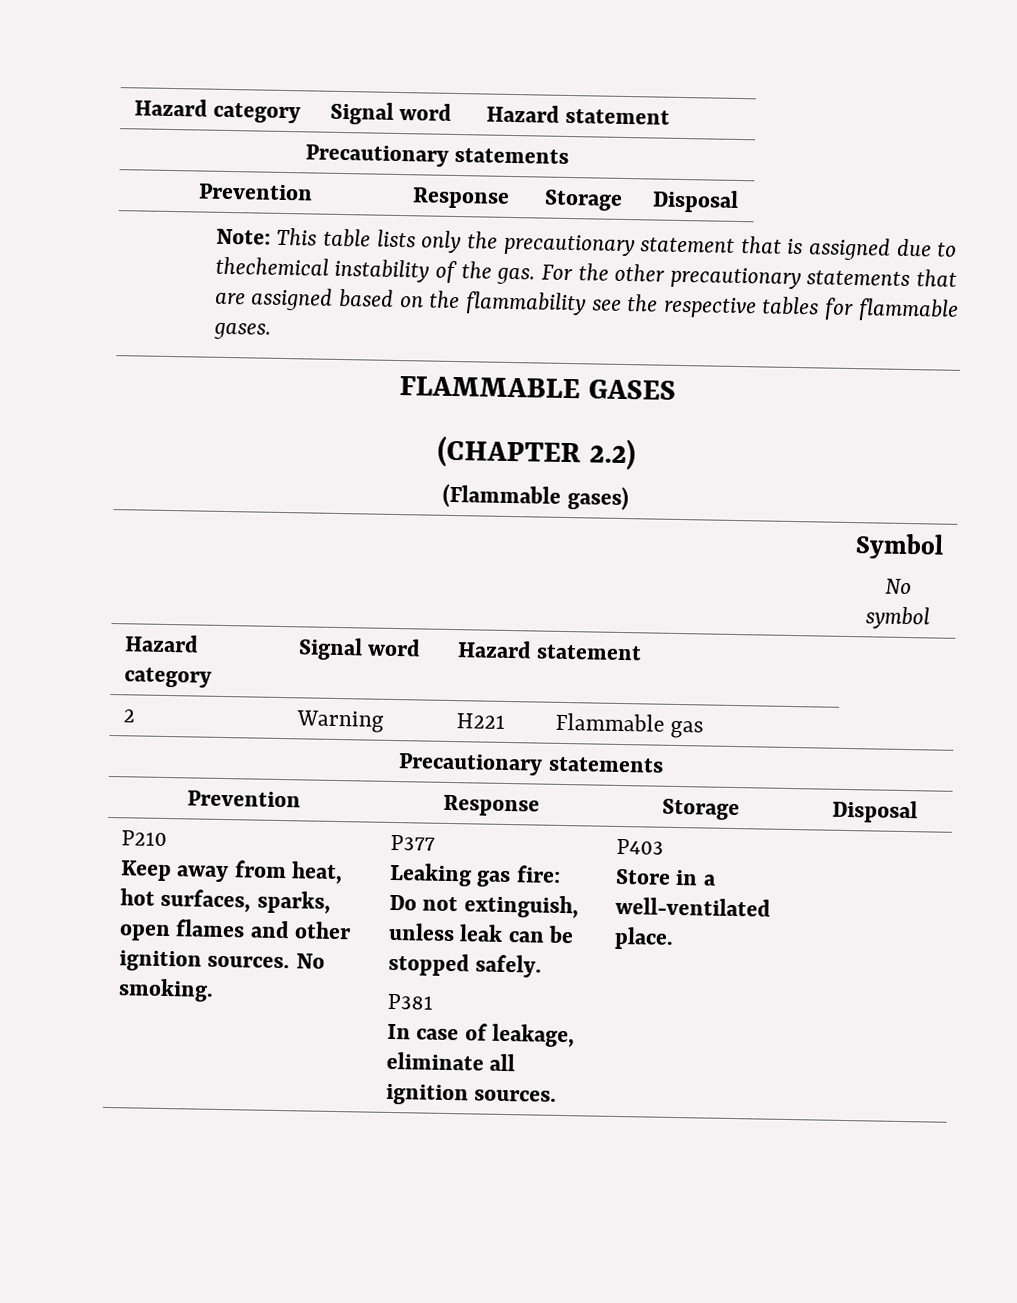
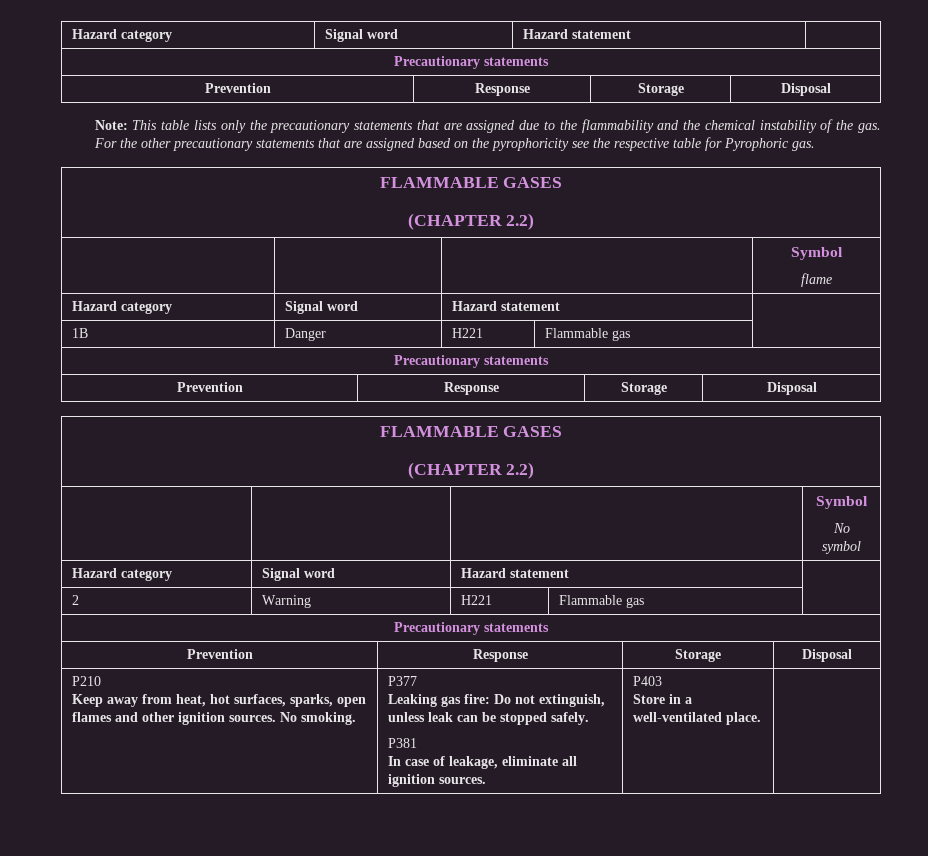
- Note: This table lists only the precautionary statement that is assigned due to thechemical instability of the gas.
+ Note: This table lists only the precautionary statements that are assigned due to the flammability and the chemical instability of the gas.
- For the other precautionary statements that are assigned based on the flammability see the respective tables for flammable gases.
+ For the other precautionary statements that are assigned based on the pyrophoricity see the respective table for Pyrophoric gas.
  FLAMMABLE GASES
  (CHAPTER 2.2)
- (Flammable gases)
+ | | | Symbol
+ flame
+ Hazard category | Signal word | Hazard statement |
+ 1B | Danger | H221 | Flammable gas |
+ Precautionary statements
+ Prevention | Response | Storage | Disposal
+ FLAMMABLE GASES
+ (CHAPTER 2.2)

